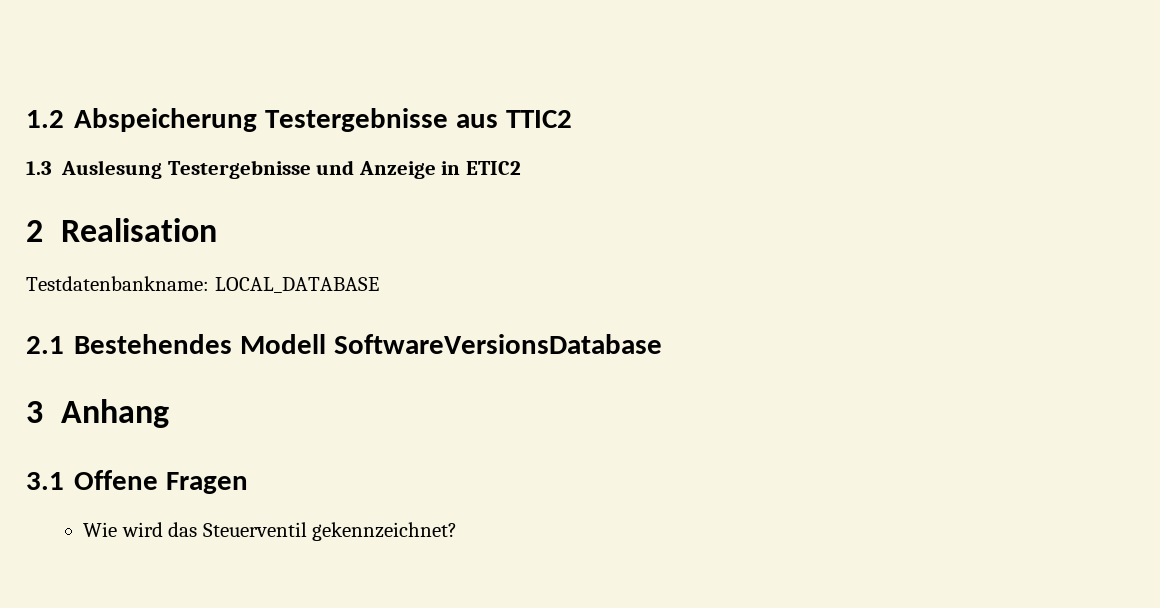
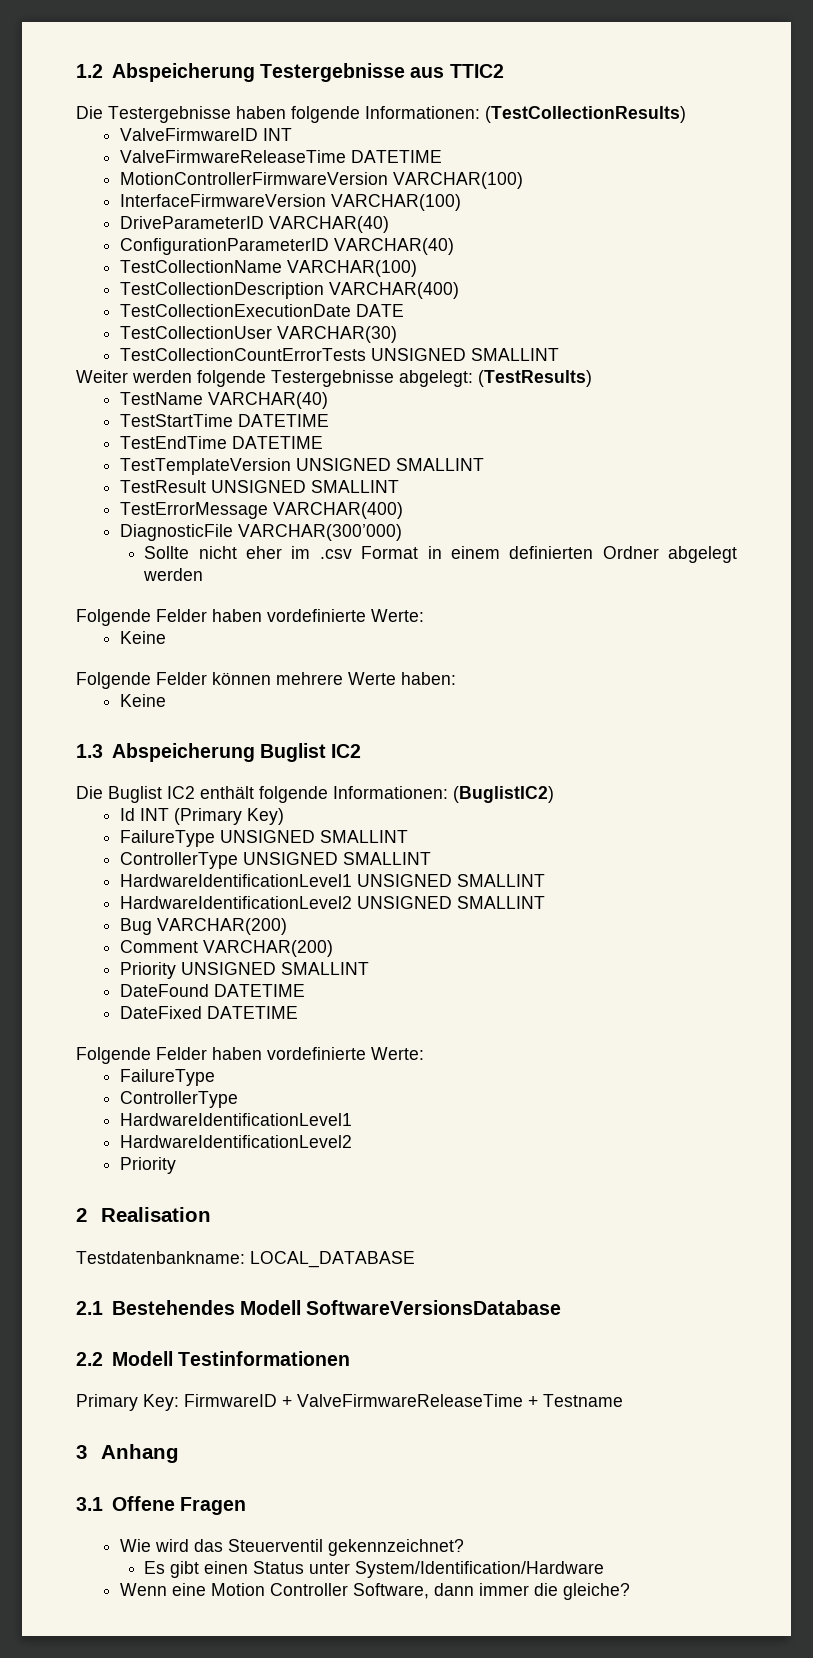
- 1.3 Auslesung Testergebnisse und Anzeige in ETIC2
+ Die Testergebnisse haben folgende Informationen: (TestCollectionResults)
+ ValveFirmwareID INT
+ ValveFirmwareReleaseTime DATETIME
+ MotionControllerFirmwareVersion VARCHAR(100)
+ InterfaceFirmwareVersion VARCHAR(100)
+ DriveParameterID VARCHAR(40)
+ ConfigurationParameterID VARCHAR(40)
+ TestCollectionName VARCHAR(100)
+ TestCollectionDescription VARCHAR(400)
+ TestCollectionExecutionDate DATE
+ TestCollectionUser VARCHAR(30)
+ TestCollectionCountErrorTests UNSIGNED SMALLINT
+ Weiter werden folgende Testergebnisse abgelegt: (TestResults)
+ TestName VARCHAR(40)
+ TestStartTime DATETIME
+ TestEndTime DATETIME
+ TestTemplateVersion UNSIGNED SMALLINT
+ TestResult UNSIGNED SMALLINT
+ TestErrorMessage VARCHAR(400)
+ DiagnosticFile VARCHAR(300’000)
+ Sollte nicht eher im .csv Format in einem definierten Ordner abgelegt werden
+ Folgende Felder haben vordefinierte Werte:
+ Keine
+ Folgende Felder können mehrere Werte haben:
+ Keine
+ 1.3 Abspeicherung Buglist IC2
+ Die Buglist IC2 enthält folgende Informationen: (BuglistIC2)
+ Id INT (Primary Key)
+ FailureType UNSIGNED SMALLINT
+ ControllerType UNSIGNED SMALLINT
+ HardwareIdentificationLevel1 UNSIGNED SMALLINT
+ HardwareIdentificationLevel2 UNSIGNED SMALLINT
+ Bug VARCHAR(200)
+ Comment VARCHAR(200)
+ Priority UNSIGNED SMALLINT
+ DateFound DATETIME
+ DateFixed DATETIME
+ Folgende Felder haben vordefinierte Werte:
+ FailureType
+ ControllerType
+ HardwareIdentificationLevel1
+ HardwareIdentificationLevel2
+ Priority
+ 2.2 Modell Testinformationen
+ Primary Key: FirmwareID + ValveFirmwareReleaseTime + Testname
+ Es gibt einen Status unter System/Identification/Hardware
+ Wenn eine Motion Controller Software, dann immer die gleiche?

